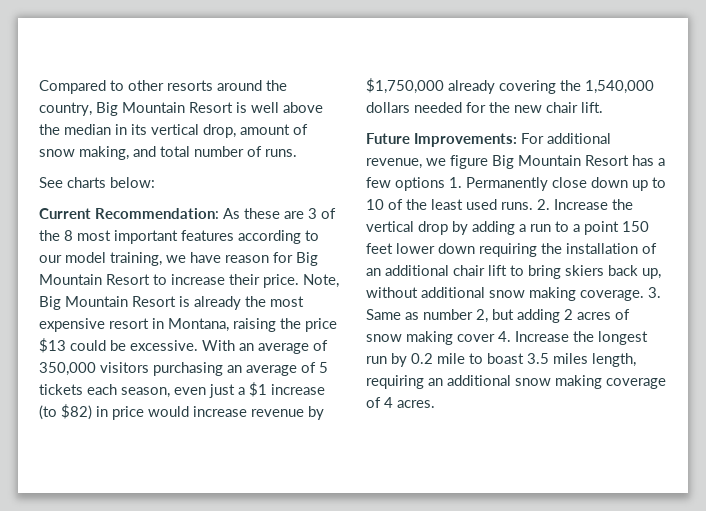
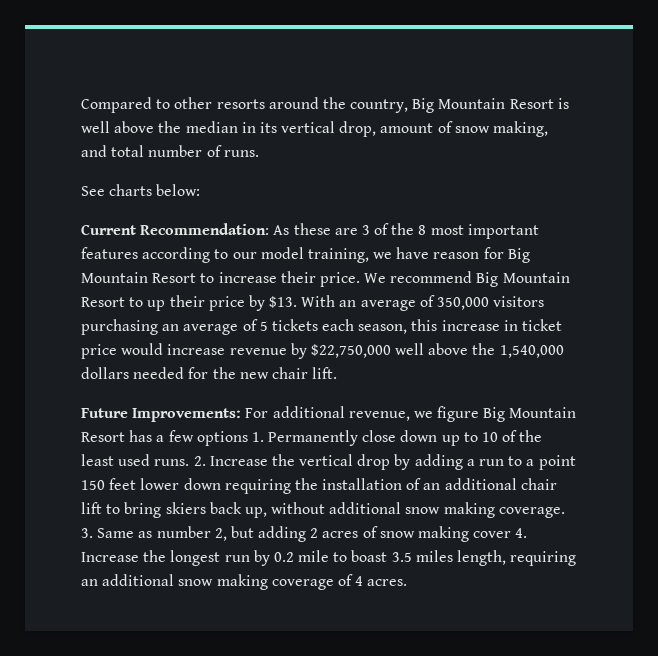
- Note, Big Mountain Resort is already the most expensive resort in Montana, raising the price $13 could be excessive.
+ We recommend Big Mountain Resort to up their price by $13.
- With an average of 350,000 visitors purchasing an average of 5 tickets each season, even just a $1 increase (to $82) in price would increase revenue by $1,750,000 already covering the 1,540,000 dollars needed for the new chair lift.
+ With an average of 350,000 visitors purchasing an average of 5 tickets each season, this increase in ticket price would increase revenue by $22,750,000 well above the 1,540,000 dollars needed for the new chair lift.

